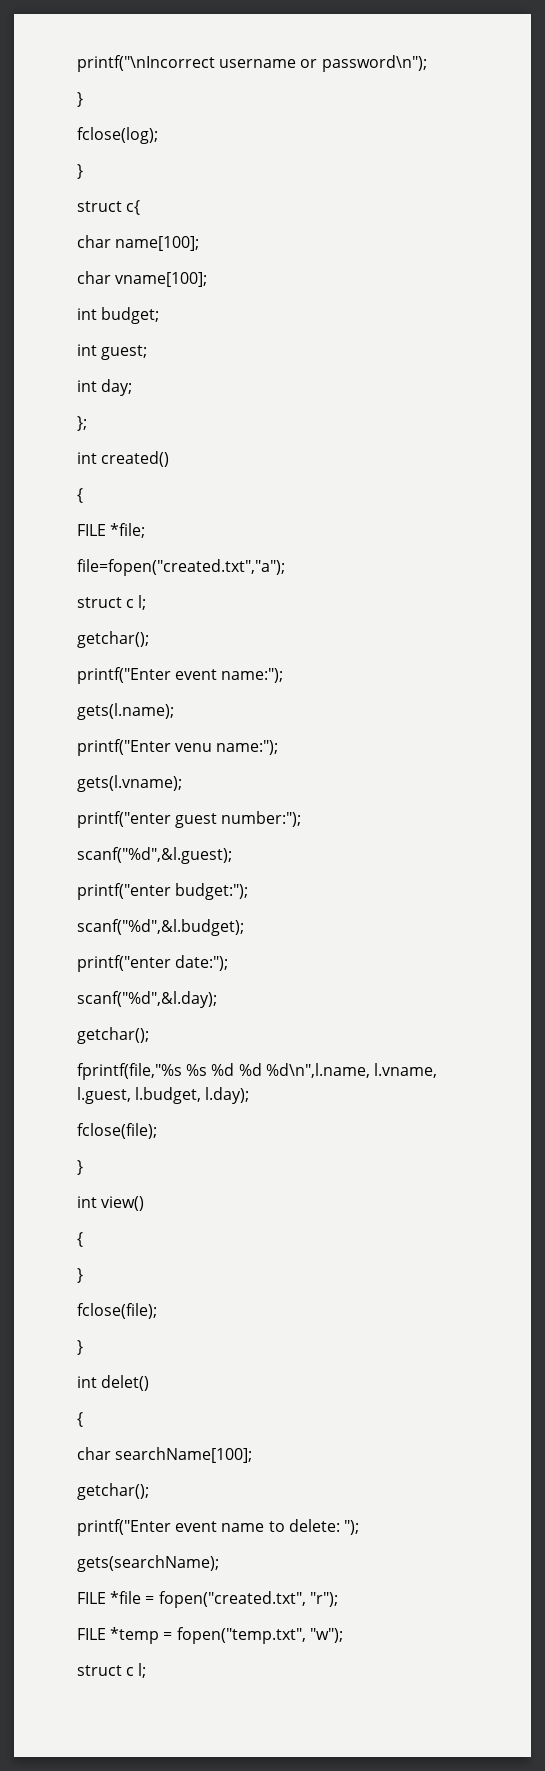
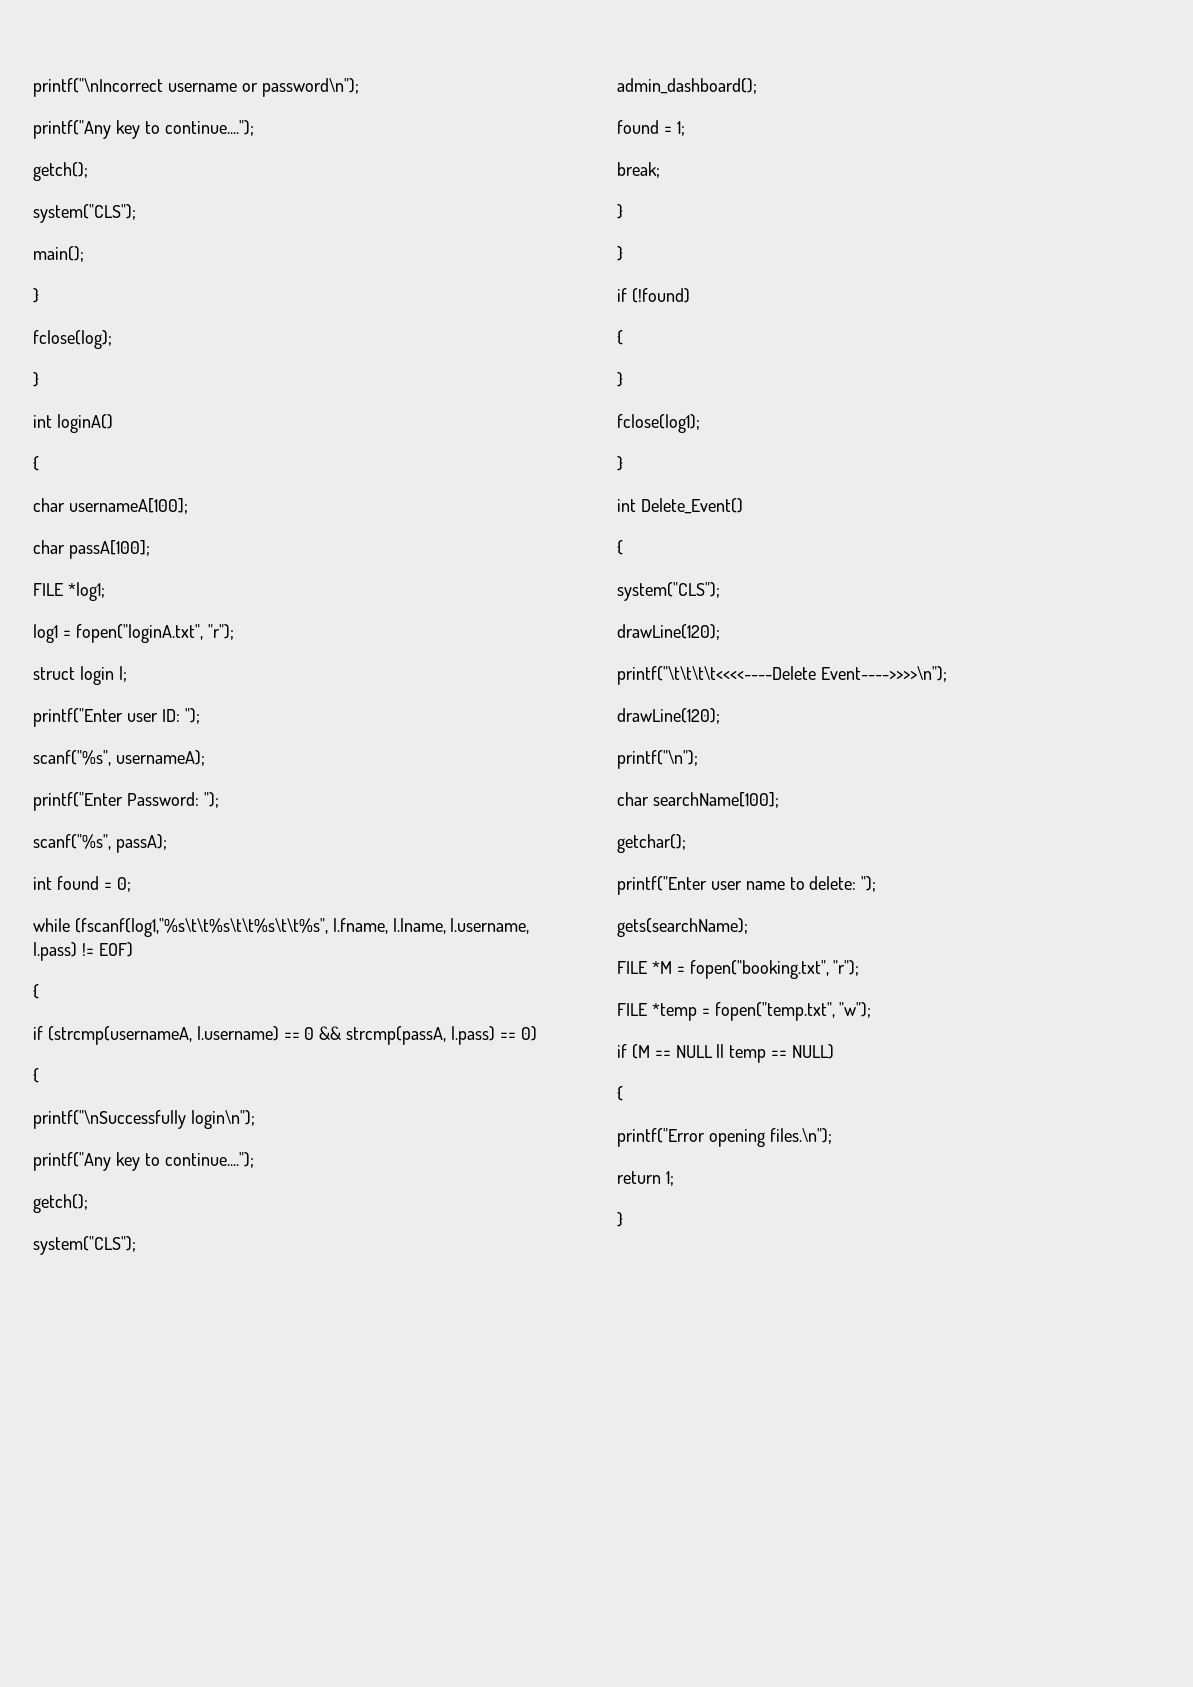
  printf("\nIncorrect username or password\n");
+ printf("Any key to continue....");
+ getch();
+ system("CLS");
+ main();
  }
  fclose(log);
  }
- struct c{
- char name[100];
- char vname[100];
- int budget;
- int guest;
- int day;
- };
- int created()
+ int loginA()
  {
- FILE *file;
- file=fopen("created.txt","a");
- struct c l;
- getchar();
- printf("Enter event name:");
- gets(l.name);
- printf("Enter venu name:");
- gets(l.vname);
- printf("enter guest number:");
- scanf("%d",&l.guest);
- printf("enter budget:");
- scanf("%d",&l.budget);
- printf("enter date:");
- scanf("%d",&l.day);
- getchar();
- fprintf(file,"%s %s %d %d %d\n",l.name, l.vname, l.guest, l.budget, l.day);
- fclose(file);
+ char usernameA[100];
+ char passA[100];
+ FILE *log1;
+ log1 = fopen("loginA.txt", "r");
+ struct login l;
+ printf("Enter user ID: ");
+ scanf("%s", usernameA);
+ printf("Enter Password: ");
+ scanf("%s", passA);
+ int found = 0;
+ while (fscanf(log1,"%s\t\t%s\t\t%s\t\t%s", l.fname, l.lname, l.username, l.pass) != EOF)
+ {
+ if (strcmp(usernameA, l.username) == 0 && strcmp(passA, l.pass) == 0)
+ {
+ printf("\nSuccessfully login\n");
+ printf("Any key to continue....");
+ getch();
+ system("CLS");
+ admin_dashboard();
+ found = 1;
+ break;
  }
- int view()
+ }
+ if (!found)
  {
  }
- fclose(file);
+ fclose(log1);
  }
- int delet()
+ int Delete_Event()
  {
+ system("CLS");
+ drawLine(120);
+ printf("\t\t\t\t<<<<----Delete Event---->>>>\n");
+ drawLine(120);
+ printf("\n");
- printf("Enter event name to delete: ");
+ printf("Enter user name to delete: ");
- FILE *file = fopen("created.txt", "r");
+ FILE *M = fopen("booking.txt", "r");
  FILE *temp = fopen("temp.txt", "w");
- struct c l;
+ if (M == NULL || temp == NULL)
+ {
+ printf("Error opening files.\n");
+ return 1;
+ }

